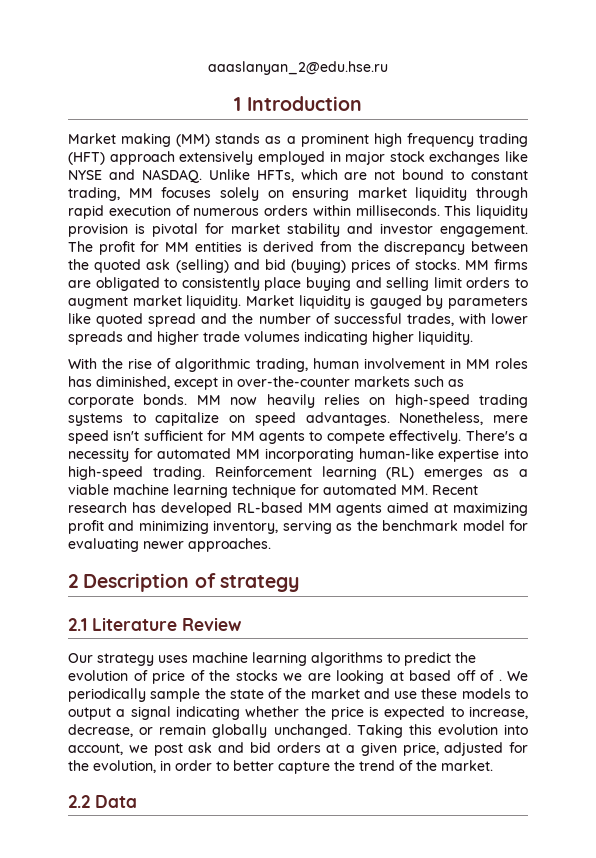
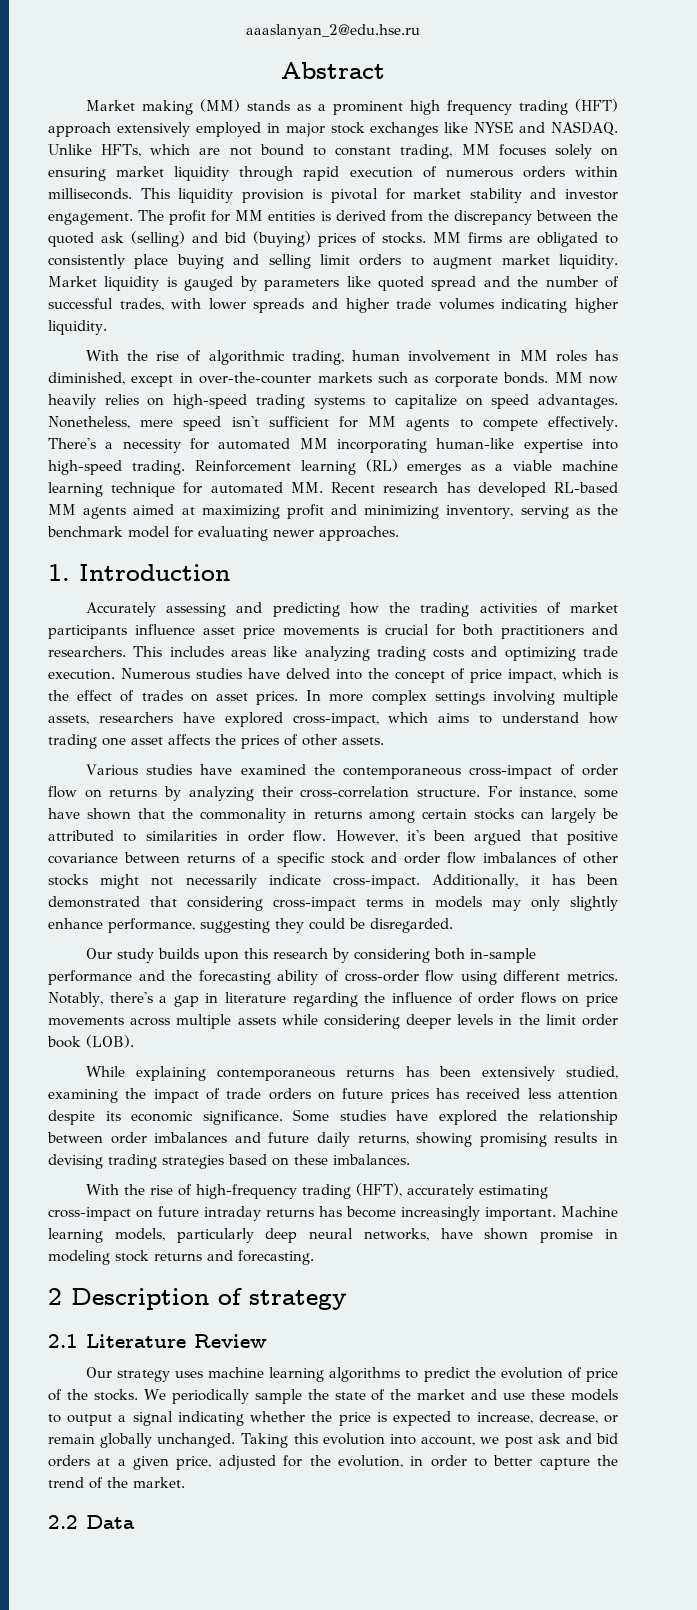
- 1 Introduction
+ Abstract
+ 1. Introduction
+ Accurately assessing and predicting how the trading activities of market participants influence asset price movements is crucial for both practitioners and researchers. This includes areas like analyzing trading costs and optimizing trade execution. Numerous studies have delved into the concept of price impact, which is the effect of trades on asset prices. In more complex settings involving multiple assets, researchers have explored cross-impact, which aims to understand how trading one asset affects the prices of other assets.
+ Various studies have examined the contemporaneous cross-impact of order flow on returns by analyzing their cross-correlation structure. For instance, some have shown that the commonality in returns among certain stocks can largely be attributed to similarities in order flow. However, it's been argued that positive covariance between returns of a specific stock and order flow imbalances of other stocks might not necessarily indicate cross-impact. Additionally, it has been demonstrated that considering cross-impact terms in models may only slightly enhance performance, suggesting they could be disregarded.
+ Our study builds upon this research by considering both in-sample performance and the forecasting ability of cross-order flow using different metrics. Notably, there's a gap in literature regarding the influence of order flows on price movements across multiple assets while considering deeper levels in the limit order book (LOB).
+ While explaining contemporaneous returns has been extensively studied, examining the impact of trade orders on future prices has received less attention despite its economic significance. Some studies have explored the relationship between order imbalances and future daily returns, showing promising results in devising trading strategies based on these imbalances.
+ With the rise of high-frequency trading (HFT), accurately estimating cross-impact on future intraday returns has become increasingly important. Machine learning models, particularly deep neural networks, have shown promise in modeling stock returns and forecasting.
- Our strategy uses machine learning algorithms to predict the evolution of price of the stocks we are looking at based off of .
+ Our strategy uses machine learning algorithms to predict the evolution of price of the stocks.

